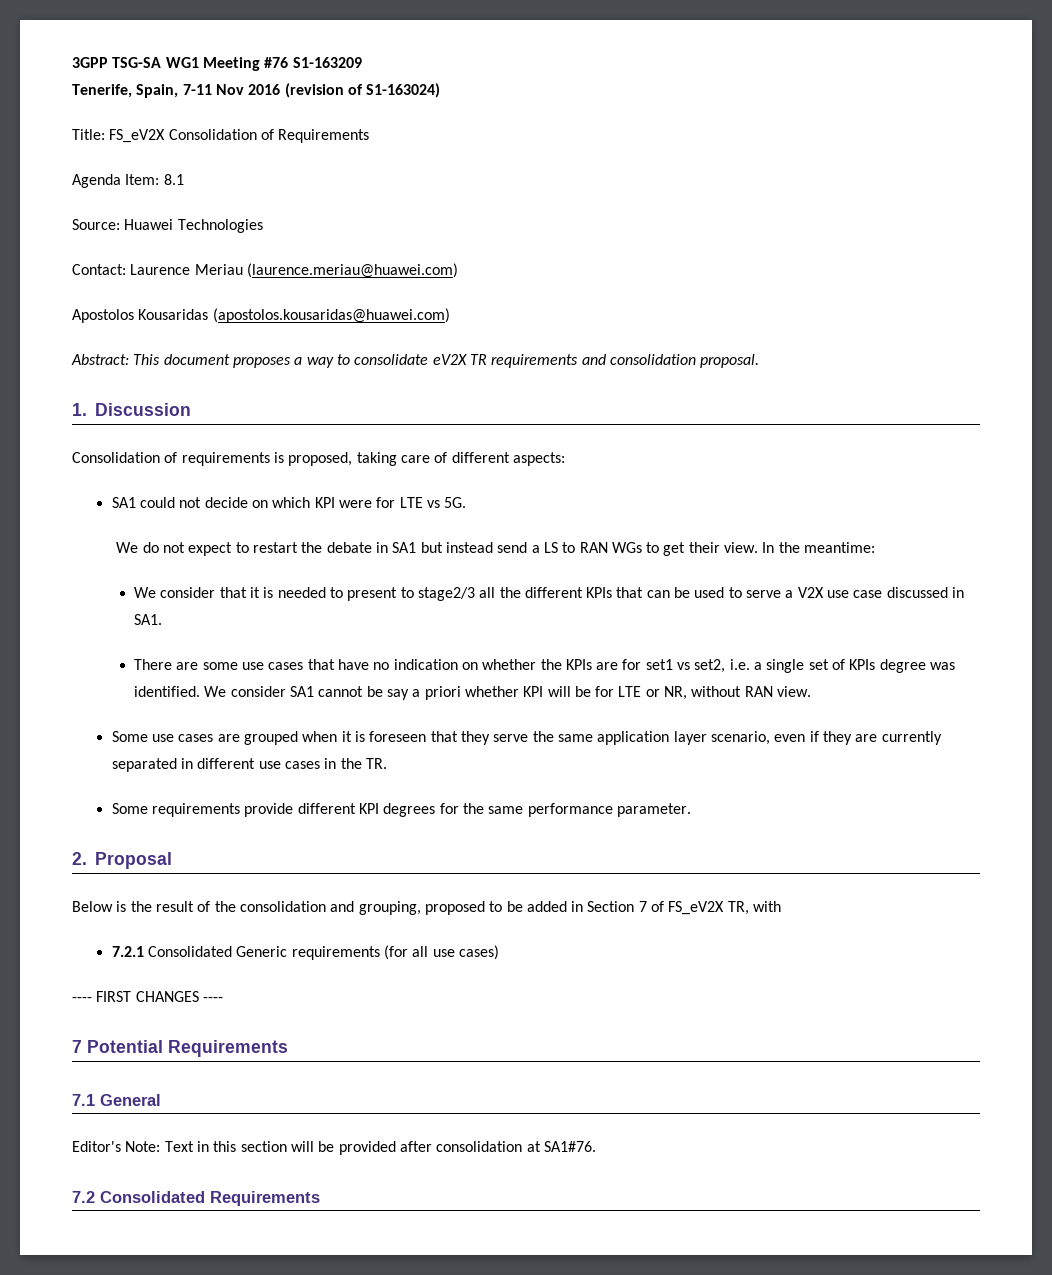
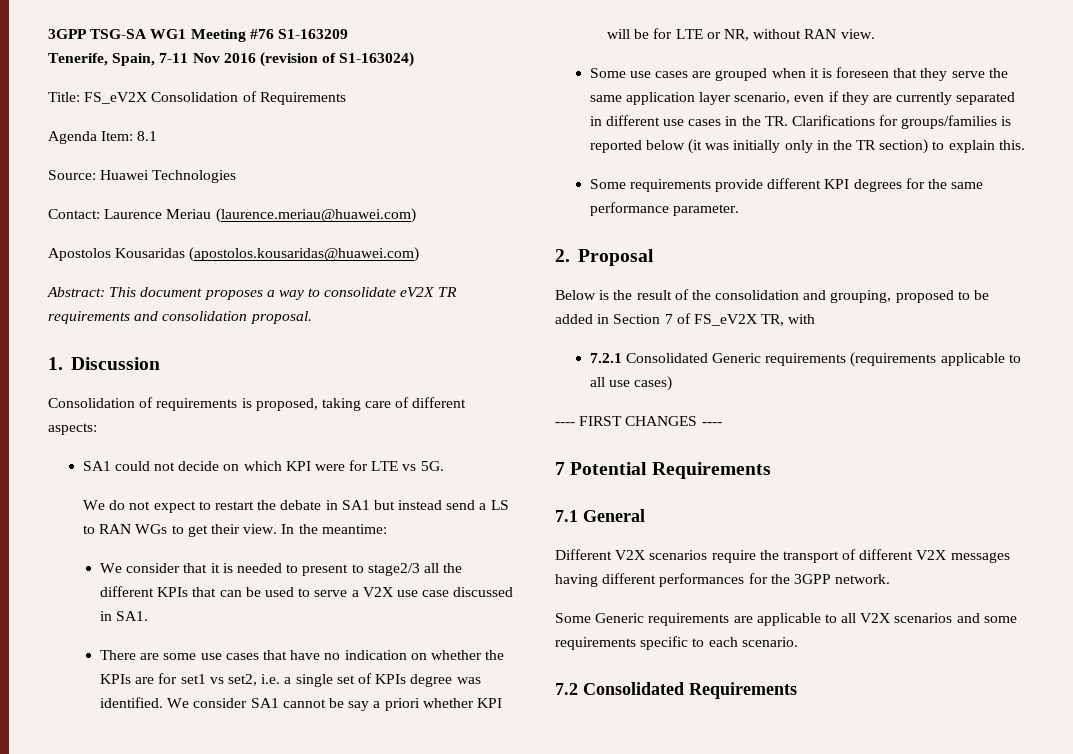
- Some use cases are grouped when it is foreseen that they serve the same application layer scenario, even if they are currently separated in different use cases in the TR.
+ Some use cases are grouped when it is foreseen that they serve the same application layer scenario, even if they are currently separated in different use cases in the TR. Clarifications for groups/families is reported below (it was initially only in the TR section) to explain this.
- 7.2.1 Consolidated Generic requirements (for all use cases)
+ 7.2.1 Consolidated Generic requirements (requirements applicable to all use cases)
- Editor's Note: Text in this section will be provided after consolidation at SA1#76.
+ Different V2X scenarios require the transport of different V2X messages having different performances for the 3GPP network.
+ Some Generic requirements are applicable to all V2X scenarios and some requirements specific to each scenario.

